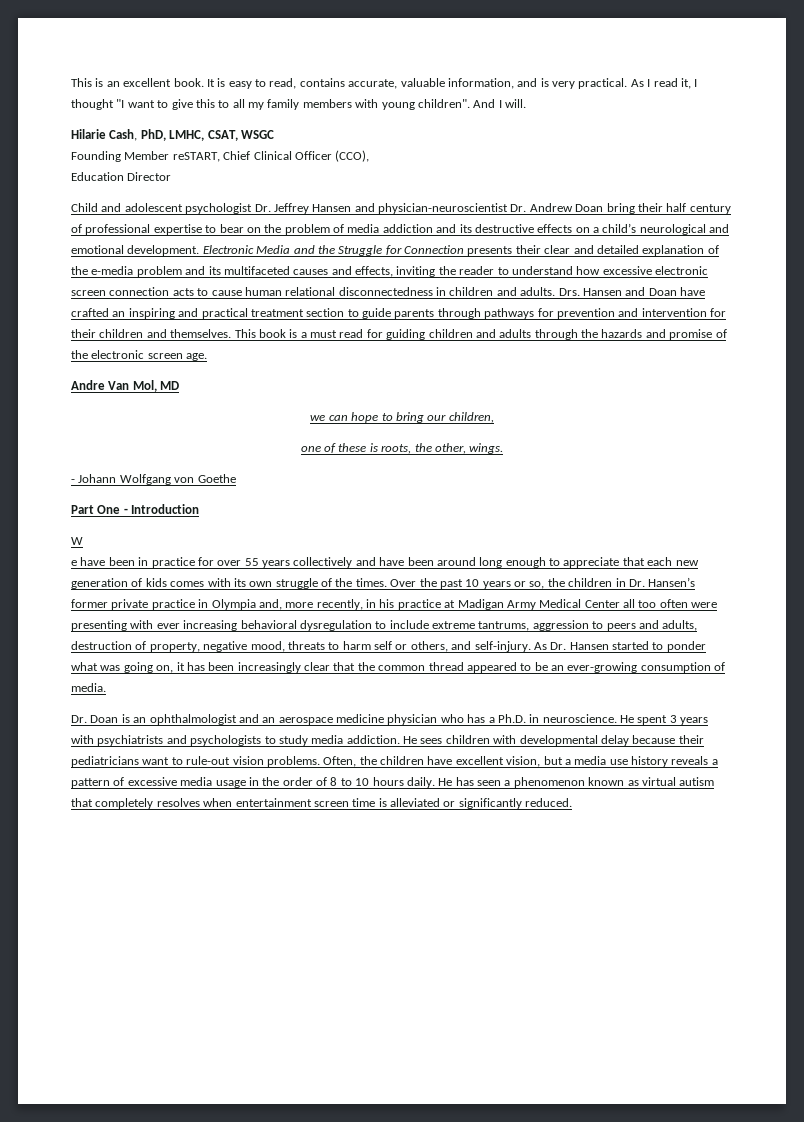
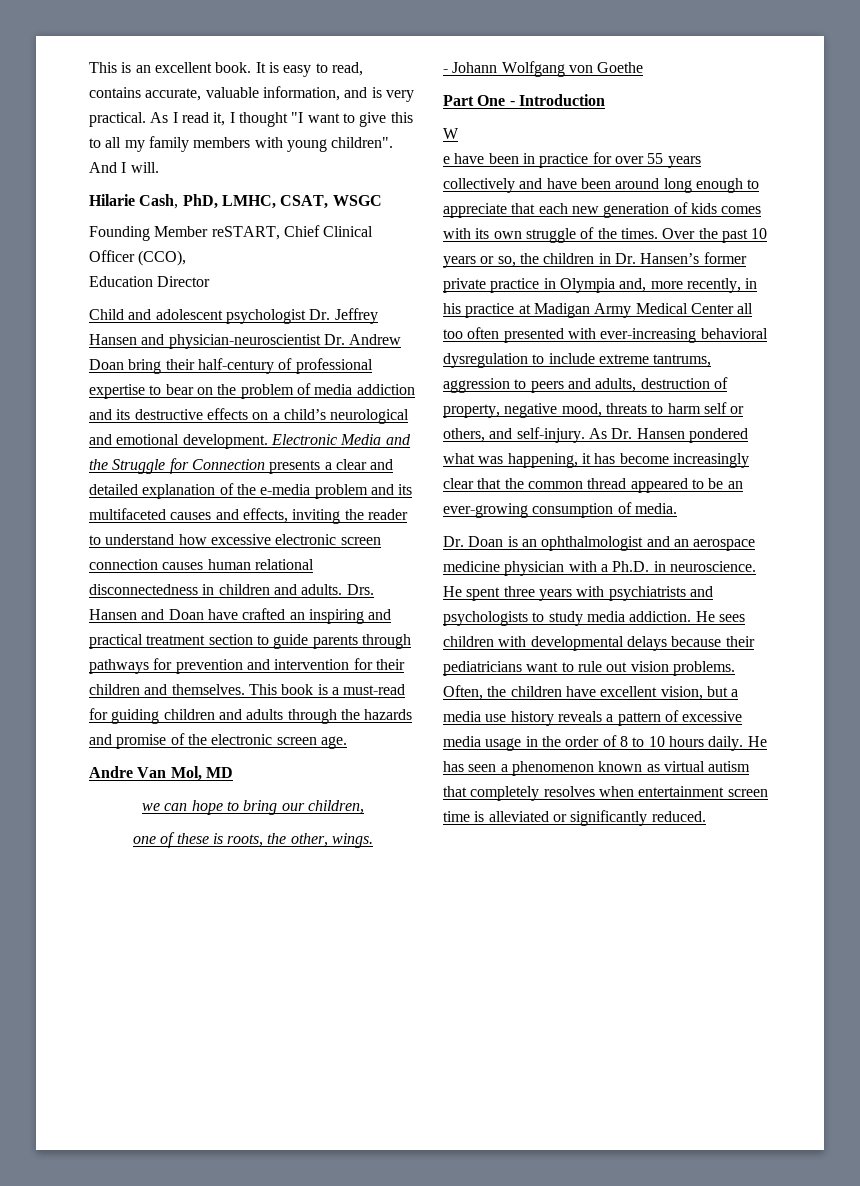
- Child and adolescent psychologist Dr. Jeffrey Hansen and physician-neuroscientist Dr. Andrew Doan bring their half century of professional expertise to bear on the problem of media addiction and its destructive effects on a child’s neurological and emotional development.
+ Child and adolescent psychologist Dr. Jeffrey Hansen and physician-neuroscientist Dr. Andrew Doan bring their half-century of professional expertise to bear on the problem of media addiction and its destructive effects on a child’s neurological and emotional development.
- Electronic Media and the Struggle for Connection presents their clear and detailed explanation of the e-media problem and its multifaceted causes and effects, inviting the reader to understand how excessive electronic screen connection acts to cause human relational disconnectedness in children and adults.
+ Electronic Media and the Struggle for Connection presents a clear and detailed explanation of the e-media problem and its multifaceted causes and effects, inviting the reader to understand how excessive electronic screen connection causes human relational disconnectedness in children and adults.
- This book is a must read for guiding children and adults through the hazards and promise of the electronic screen age.
+ This book is a must-read for guiding children and adults through the hazards and promise of the electronic screen age.
- Over the past 10 years or so, the children in Dr. Hansen’s former private practice in Olympia and, more recently, in his practice at Madigan Army Medical Center all too often were presenting with ever increasing behavioral dysregulation to include extreme tantrums, aggression to peers and adults, destruction of property, negative mood, threats to harm self or others, and self-injury.
+ Over the past 10 years or so, the children in Dr. Hansen’s former private practice in Olympia and, more recently, in his practice at Madigan Army Medical Center all too often presented with ever-increasing behavioral dysregulation to include extreme tantrums, aggression to peers and adults, destruction of property, negative mood, threats to harm self or others, and self-injury.
- As Dr. Hansen started to ponder what was going on, it has been increasingly clear that the common thread appeared to be an ever-growing consumption of media.
+ As Dr. Hansen pondered what was happening, it has become increasingly clear that the common thread appeared to be an ever-growing consumption of media.
- Dr. Doan is an ophthalmologist and an aerospace medicine physician who has a Ph.D. in neuroscience.
+ Dr. Doan is an ophthalmologist and an aerospace medicine physician with a Ph.D. in neuroscience.
- He spent 3 years with psychiatrists and psychologists to study media addiction.
+ He spent three years with psychiatrists and psychologists to study media addiction.
- He sees children with developmental delay because their pediatricians want to rule-out vision problems.
+ He sees children with developmental delays because their pediatricians want to rule out vision problems.

